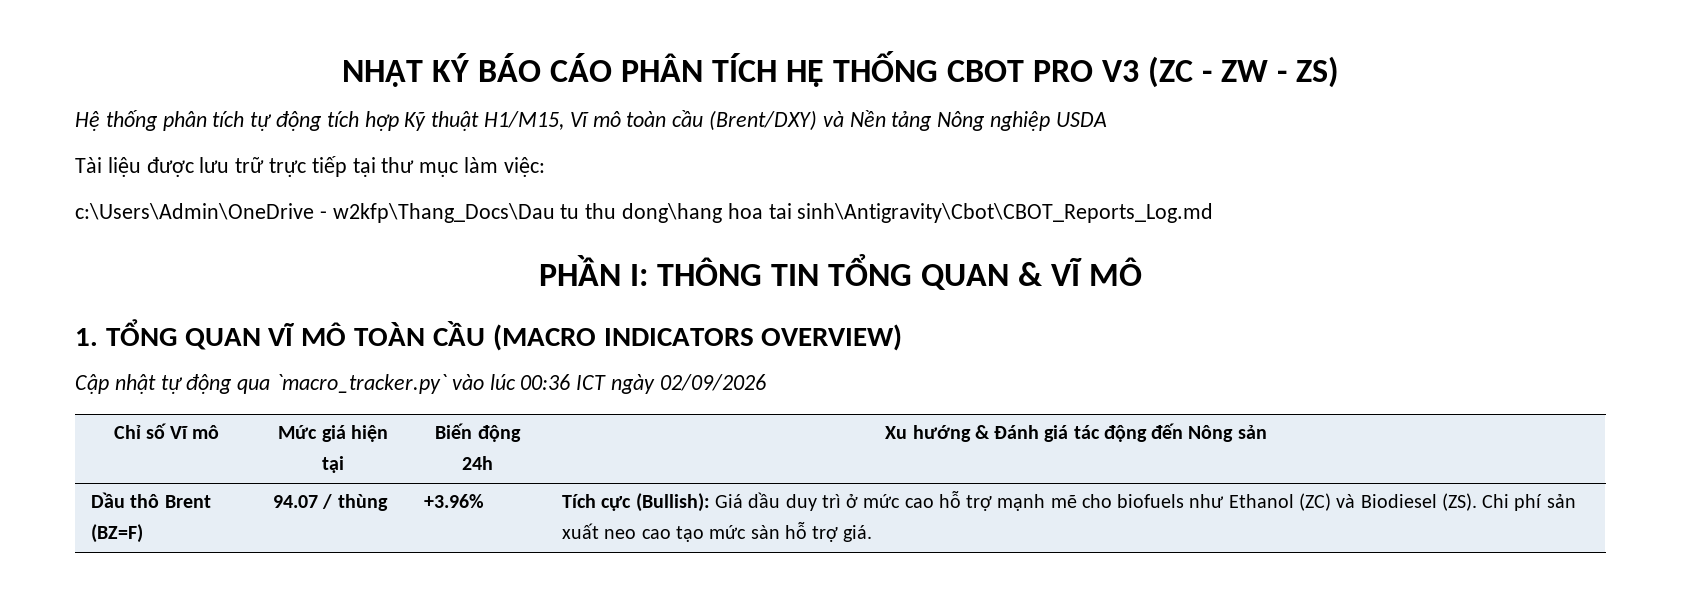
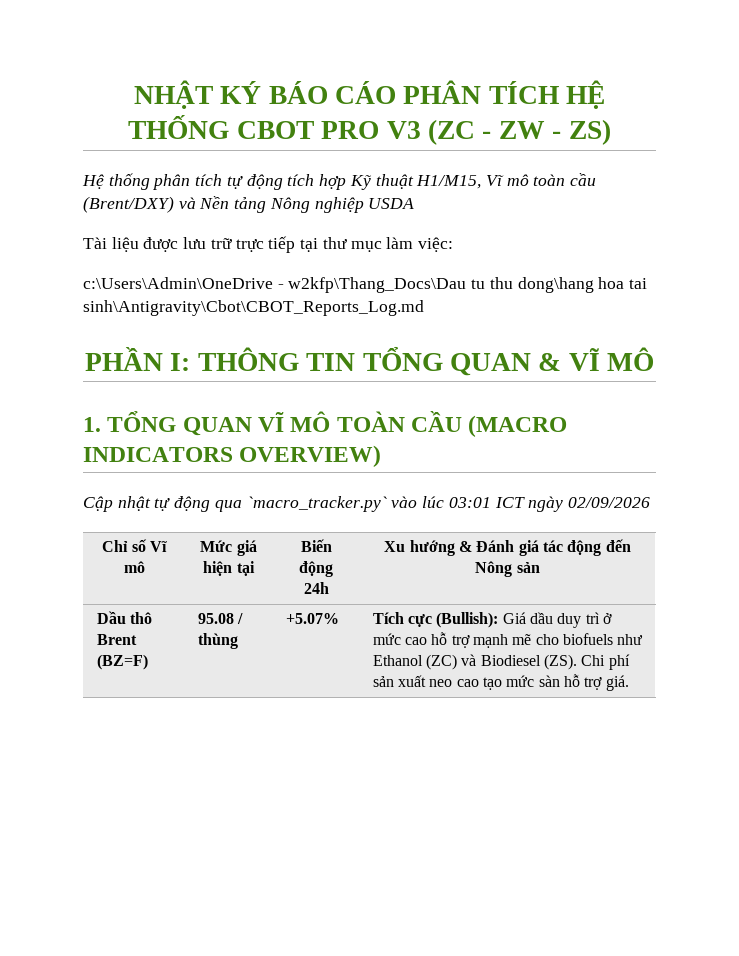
- Cập nhật tự động qua `macro_tracker.py` vào lúc 00:36 ICT ngày 02/09/2026
+ Cập nhật tự động qua `macro_tracker.py` vào lúc 03:01 ICT ngày 02/09/2026
- 94.07 / thùng
+ 95.08 / thùng
- +3.96%
+ +5.07%

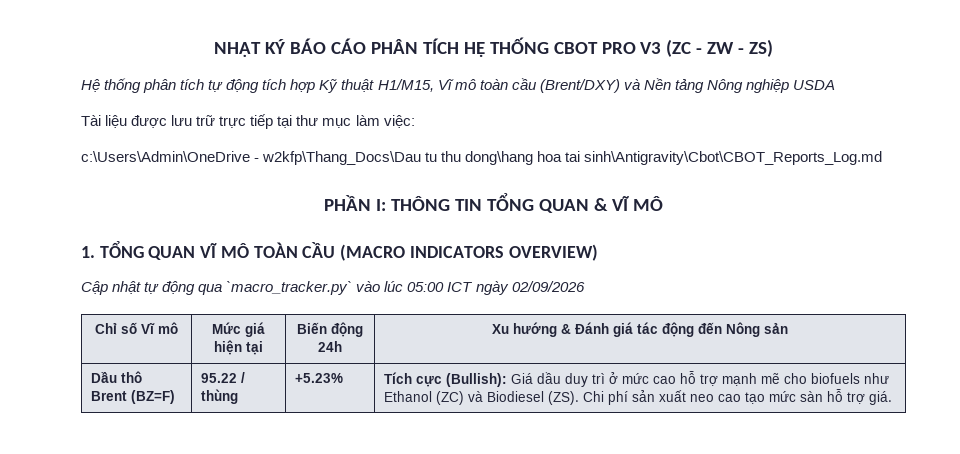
- Cập nhật tự động qua `macro_tracker.py` vào lúc 03:01 ICT ngày 02/09/2026
+ Cập nhật tự động qua `macro_tracker.py` vào lúc 05:00 ICT ngày 02/09/2026
- 95.08 / thùng
+ 95.22 / thùng
- +5.07%
+ +5.23%

